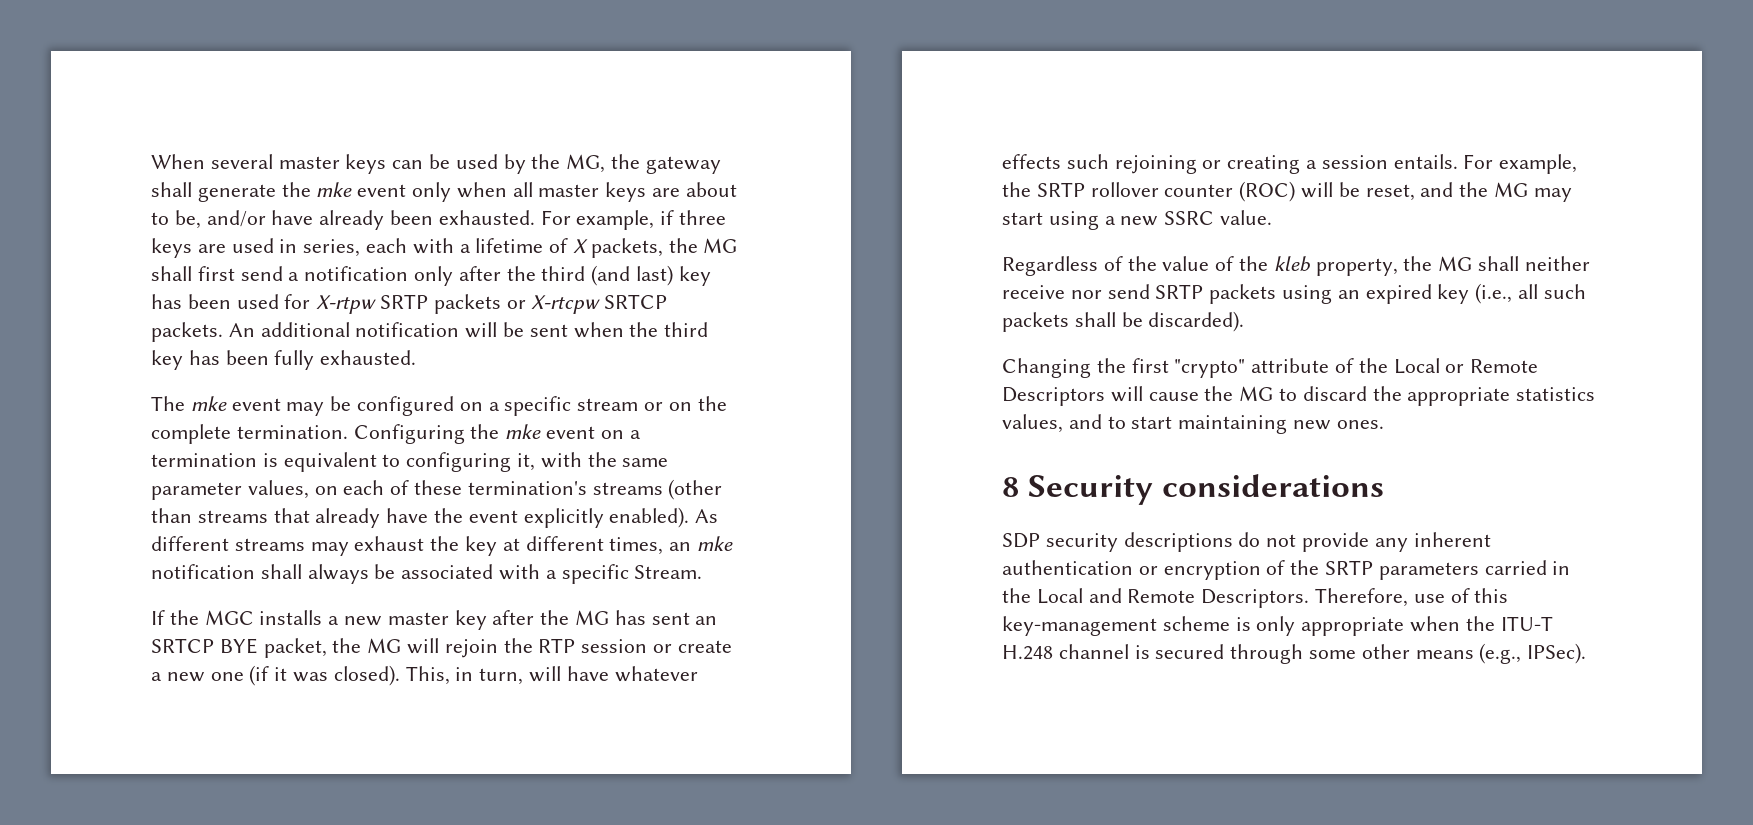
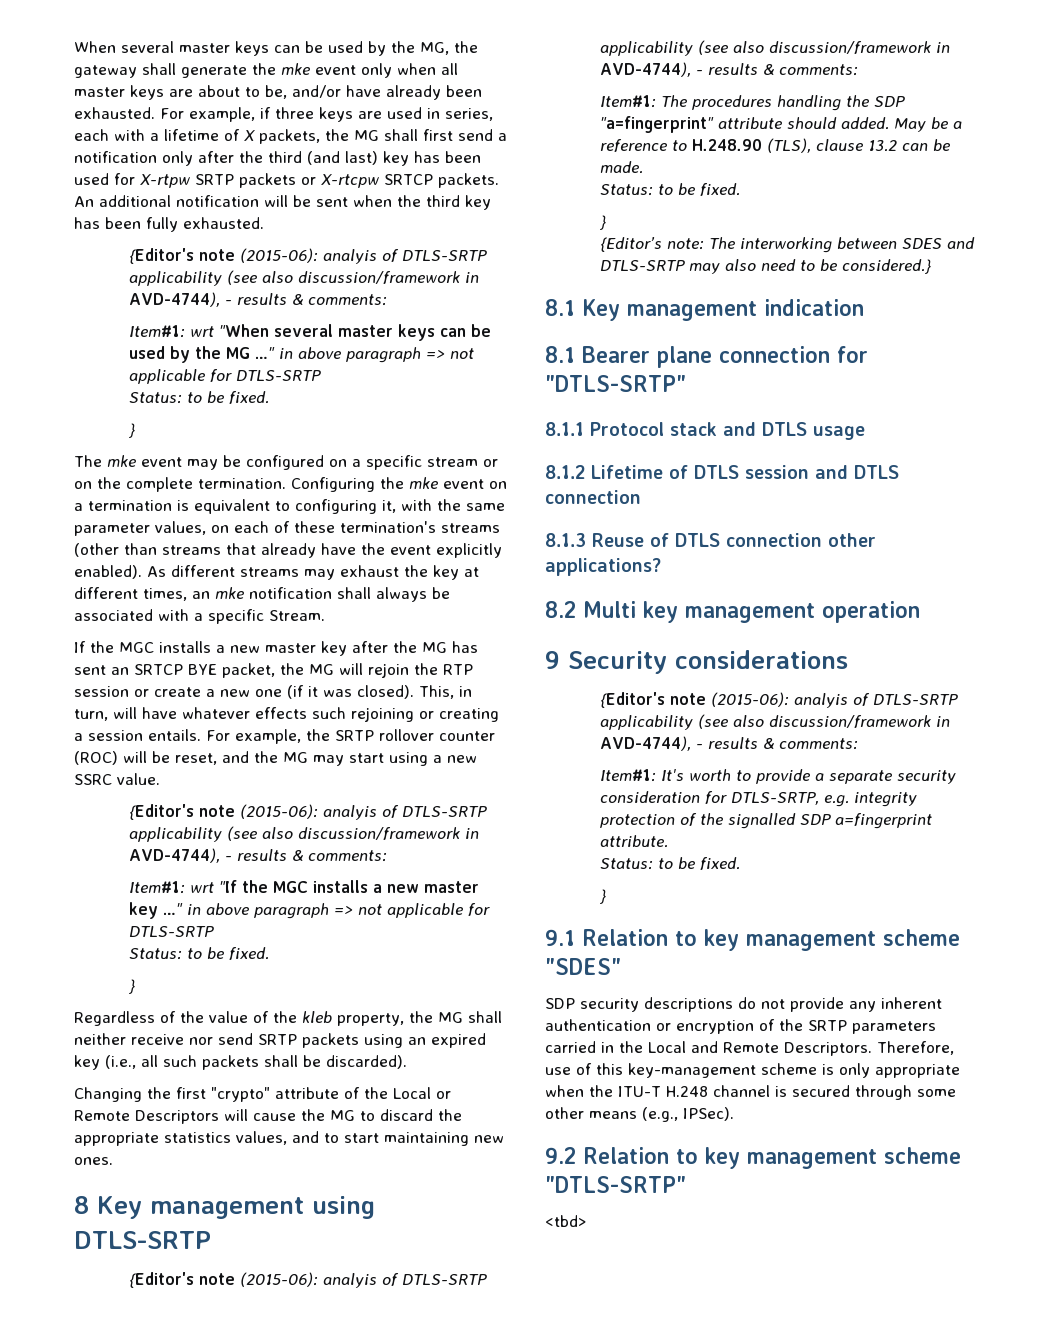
  An additional notification will be sent when the third key has been fully exhausted.
+ {Editor's note (2015-06): analyis of DTLS-SRTP applicability (see also discussion/framework in AVD-4744), - results & comments:
+ Item#1: wrt "When several master keys can be used by the MG …" in above paragraph => not applicable for DTLS-SRTP
+ Status: to be fixed.
+ }
  For example, the SRTP rollover counter (ROC) will be reset, and the MG may start using a new SSRC value.
+ {Editor's note (2015-06): analyis of DTLS-SRTP applicability (see also discussion/framework in AVD-4744), - results & comments:
+ Item#1: wrt "If the MGC installs a new master key …" in above paragraph => not applicable for DTLS-SRTP
+ Status: to be fixed.
+ }
- 8 Security considerations
+ 8 Key management using DTLS-SRTP
+ {Editor's note (2015-06): analyis of DTLS-SRTP applicability (see also discussion/framework in AVD-4744), - results & comments:
+ Item#1: The procedures handling the SDP "a=fingerprint" attribute should added. May be a reference to H.248.90 (TLS), clause 13.2 can be made.
+ Status: to be fixed.
+ }
+ {Editor’s note: The interworking between SDES and DTLS-SRTP may also need to be considered.}
+ 8.1 Key management indication
+ 8.1 Bearer plane connection for "DTLS-SRTP"
+ 8.1.1 Protocol stack and DTLS usage
+ 8.1.2 Lifetime of DTLS session and DTLS connection
+ 8.1.3 Reuse of DTLS connection other applications?
+ 8.2 Multi key management operation
+ 9 Security considerations
+ {Editor's note (2015-06): analyis of DTLS-SRTP applicability (see also discussion/framework in AVD-4744), - results & comments:
+ Item#1: It's worth to provide a separate security consideration for DTLS-SRTP, e.g. integrity protection of the signalled SDP a=fingerprint attribute.
+ Status: to be fixed.
+ }
+ 9.1 Relation to key management scheme "SDES"
+ 9.2 Relation to key management scheme "DTLS-SRTP"
+ <tbd>

